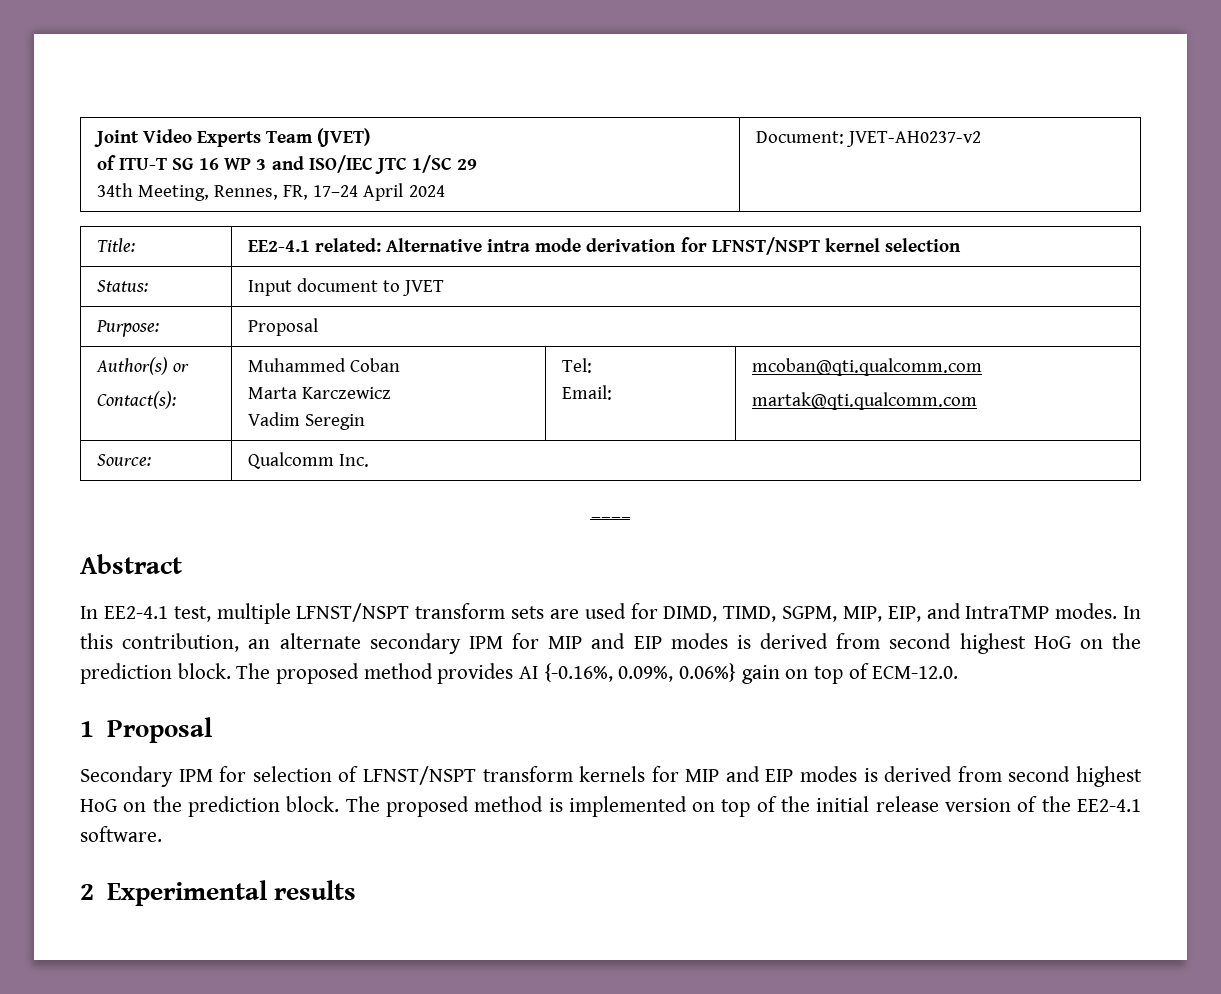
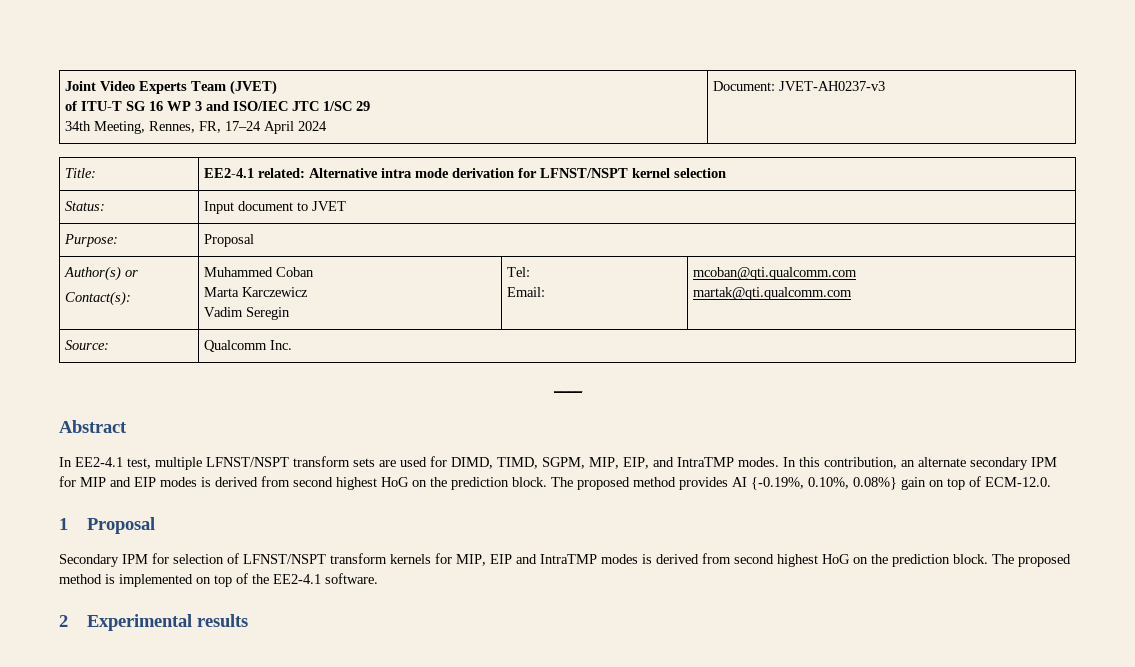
  Joint Video Experts Team (JVET)
  of ITU-T SG 16 WP 3 and ISO/IEC JTC 1/SC 29
- 34th Meeting, Rennes, FR, 17–24 April 2024 | Document: JVET-AH0237-v2
+ 34th Meeting, Rennes, FR, 17–24 April 2024 | Document: JVET-AH0237-v3
- The proposed method provides AI {-0.16%, 0.09%, 0.06%} gain on top of ECM-12.0.
+ The proposed method provides AI {-0.19%, 0.10%, 0.08%} gain on top of ECM-12.0.
- Secondary IPM for selection of LFNST/NSPT transform kernels for MIP and EIP modes is derived from second highest HoG on the prediction block.
+ Secondary IPM for selection of LFNST/NSPT transform kernels for MIP, EIP and IntraTMP modes is derived from second highest HoG on the prediction block.
- The proposed method is implemented on top of the initial release version of the EE2-4.1 software.
+ The proposed method is implemented on top of the EE2-4.1 software.

